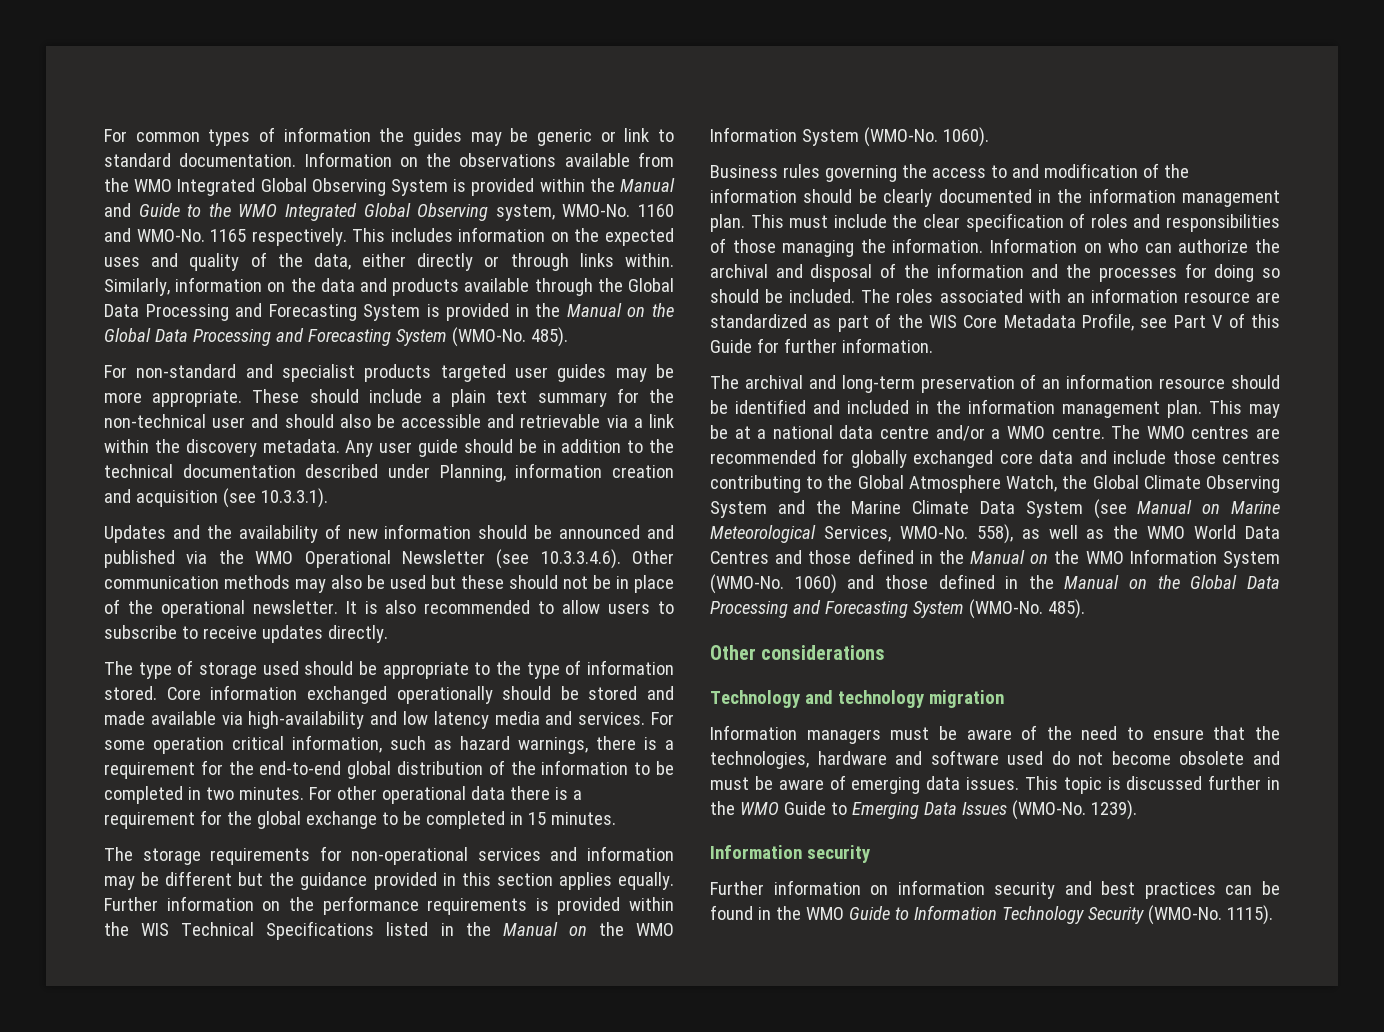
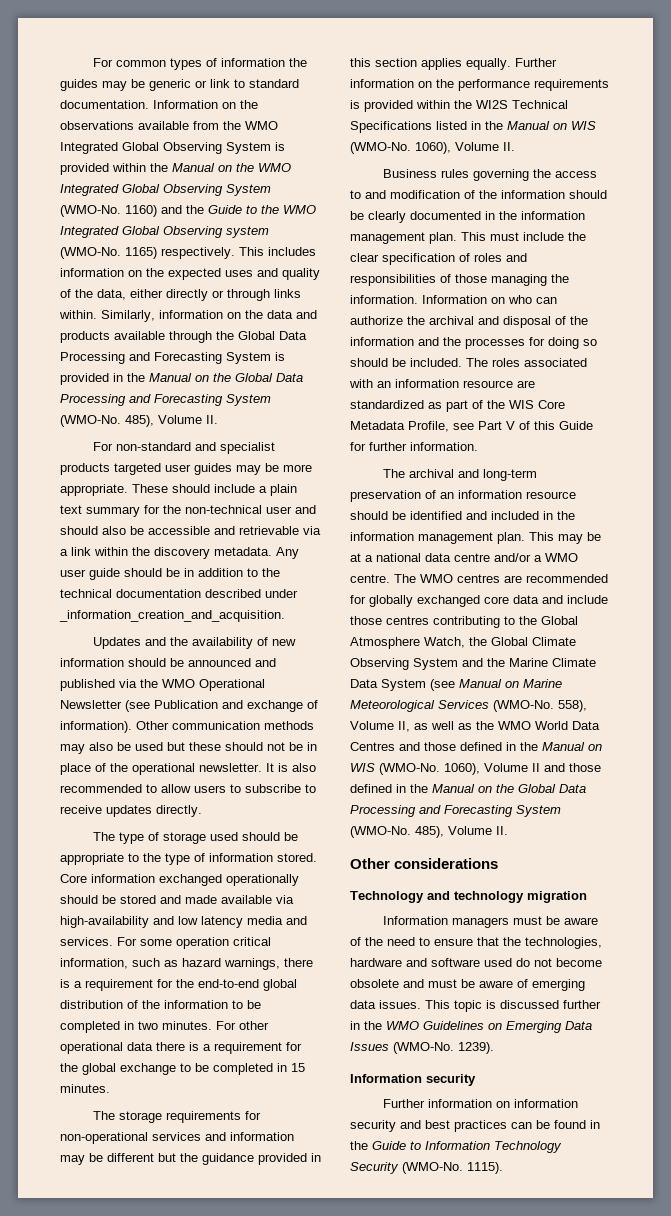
- Information on the observations available from the WMO Integrated Global Observing System is provided within the Manual and Guide to the WMO Integrated Global Observing system, WMO-No. 1160 and WMO-No. 1165 respectively.
+ Information on the observations available from the WMO Integrated Global Observing System is provided within the Manual on the WMO Integrated Global Observing System (WMO-No. 1160) and the Guide to the WMO Integrated Global Observing system (WMO-No. 1165) respectively.
- Similarly, information on the data and products available through the Global Data Processing and Forecasting System is provided in the Manual on the Global Data Processing and Forecasting System (WMO-No. 485).
+ Similarly, information on the data and products available through the Global Data Processing and Forecasting System is provided in the Manual on the Global Data Processing and Forecasting System (WMO-No. 485), Volume II.
- Any user guide should be in addition to the technical documentation described under Planning, information creation and acquisition (see 10.3.3.1).
+ Any user guide should be in addition to the technical documentation described under _information_creation_and_acquisition.
- Updates and the availability of new information should be announced and published via the WMO Operational Newsletter (see 10.3.3.4.6). Other communication methods may also be used but these should not be in place of the operational newsletter.
+ Updates and the availability of new information should be announced and published via the WMO Operational Newsletter (see Publication and exchange of information). Other communication methods may also be used but these should not be in place of the operational newsletter.
- Further information on the performance requirements is provided within the WIS Technical Specifications listed in the Manual on the WMO Information System (WMO-No. 1060).
+ Further information on the performance requirements is provided within the WI2S Technical Specifications listed in the Manual on WIS (WMO-No. 1060), Volume II.
- The WMO centres are recommended for globally exchanged core data and include those centres contributing to the Global Atmosphere Watch, the Global Climate Observing System and the Marine Climate Data System (see Manual on Marine Meteorological Services, WMO-No. 558), as well as the WMO World Data Centres and those defined in the Manual on the WMO Information System (WMO-No. 1060) and those defined in the Manual on the Global Data Processing and Forecasting System (WMO-No. 485).
+ The WMO centres are recommended for globally exchanged core data and include those centres contributing to the Global Atmosphere Watch, the Global Climate Observing System and the Marine Climate Data System (see Manual on Marine Meteorological Services (WMO-No. 558), Volume II, as well as the WMO World Data Centres and those defined in the Manual on WIS (WMO-No. 1060), Volume II and those defined in the Manual on the Global Data Processing and Forecasting System (WMO-No. 485), Volume II.
- This topic is discussed further in the WMO Guide to Emerging Data Issues (WMO-No.
+ This topic is discussed further in the WMO Guidelines on Emerging Data Issues (WMO-No.
- Further information on information security and best practices can be found in the WMO Guide to Information Technology Security (WMO-No.
+ Further information on information security and best practices can be found in the Guide to Information Technology Security (WMO-No.

